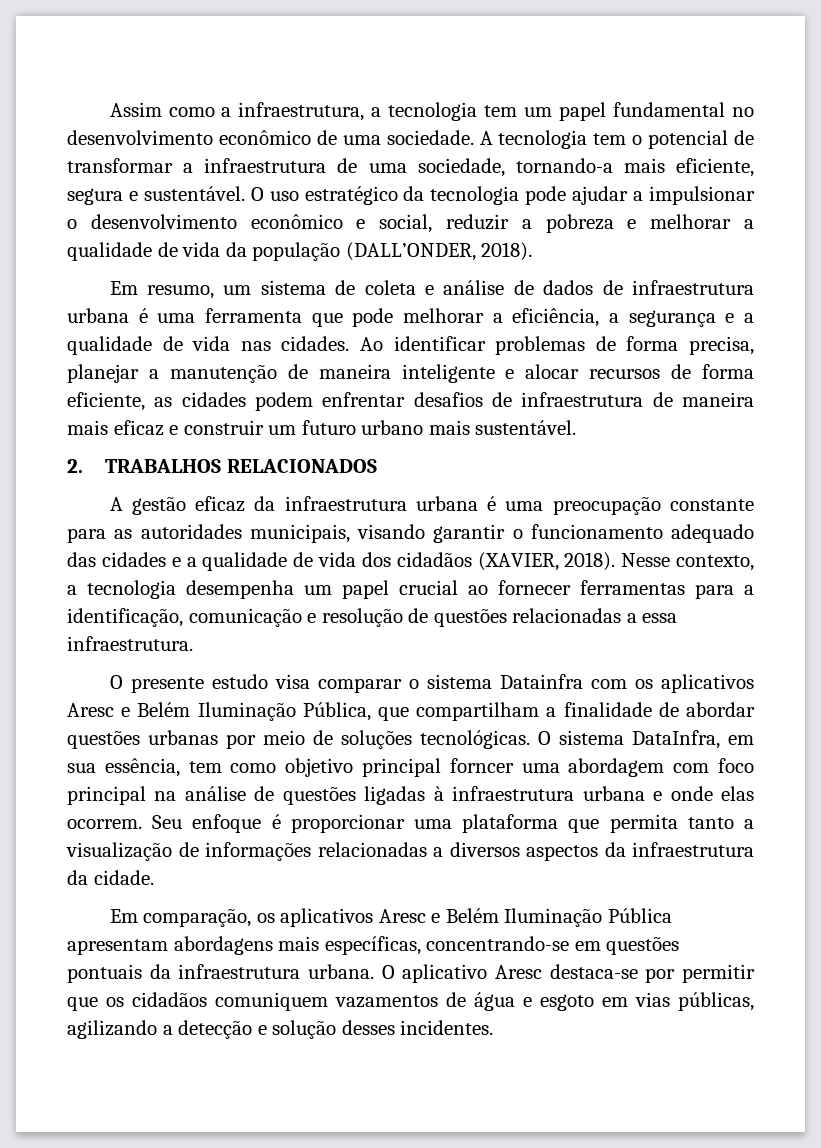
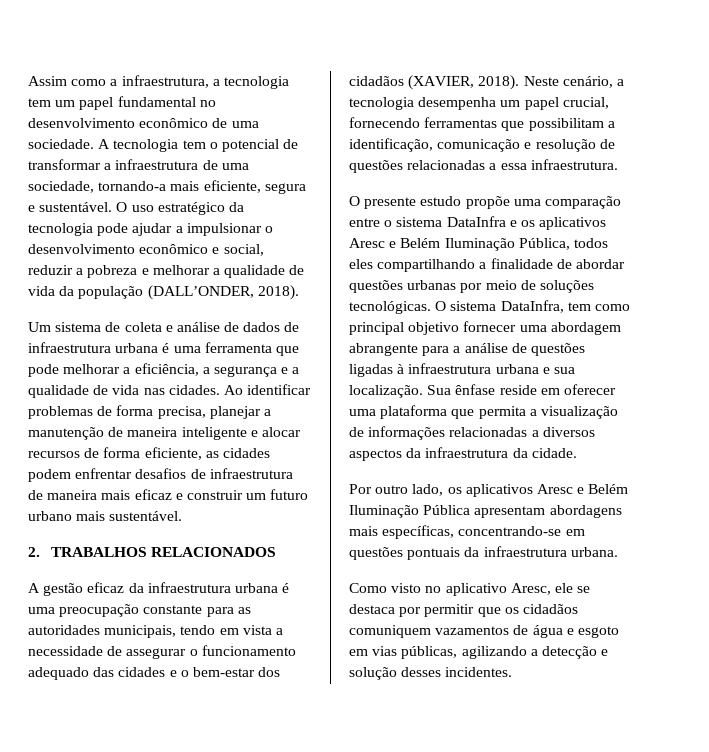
- Em resumo, um sistema de coleta e análise de dados de infraestrutura urbana é uma ferramenta que pode melhorar a eficiência, a segurança e a qualidade de vida nas cidades.
+ Um sistema de coleta e análise de dados de infraestrutura urbana é uma ferramenta que pode melhorar a eficiência, a segurança e a qualidade de vida nas cidades.
- A gestão eficaz da infraestrutura urbana é uma preocupação constante para as autoridades municipais, visando garantir o funcionamento adequado das cidades e a qualidade de vida dos cidadãos (XAVIER, 2018).
+ A gestão eficaz da infraestrutura urbana é uma preocupação constante para as autoridades municipais, tendo em vista a necessidade de assegurar o funcionamento adequado das cidades e o bem-estar dos cidadãos (XAVIER, 2018).
- Nesse contexto, a tecnologia desempenha um papel crucial ao fornecer ferramentas para a identificação, comunicação e resolução de questões relacionadas a essa infraestrutura.
+ Neste cenário, a tecnologia desempenha um papel crucial, fornecendo ferramentas que possibilitam a identificação, comunicação e resolução de questões relacionadas a essa infraestrutura.
- O presente estudo visa comparar o sistema Datainfra com os aplicativos Aresc e Belém Iluminação Pública, que compartilham a finalidade de abordar questões urbanas por meio de soluções tecnológicas.
+ O presente estudo propõe uma comparação entre o sistema DataInfra e os aplicativos Aresc e Belém Iluminação Pública, todos eles compartilhando a finalidade de abordar questões urbanas por meio de soluções tecnológicas.
- O sistema DataInfra, em sua essência, tem como objetivo principal forncer uma abordagem com foco principal na análise de questões ligadas à infraestrutura urbana e onde elas ocorrem. Seu enfoque é proporcionar uma plataforma que permita tanto a visualização de informações relacionadas a diversos aspectos da infraestrutura da cidade.
+ O sistema DataInfra, tem como principal objetivo fornecer uma abordagem abrangente para a análise de questões ligadas à infraestrutura urbana e sua localização. Sua ênfase reside em oferecer uma plataforma que permita a visualização de informações relacionadas a diversos aspectos da infraestrutura da cidade.
- Em comparação, os aplicativos Aresc e Belém Iluminação Pública apresentam abordagens mais específicas, concentrando-se em questões pontuais da infraestrutura urbana. O aplicativo Aresc destaca-se por permitir que os cidadãos comuniquem vazamentos de água e esgoto em vias públicas, agilizando a detecção e solução desses incidentes.
+ Por outro lado, os aplicativos Aresc e Belém Iluminação Pública apresentam abordagens mais específicas, concentrando-se em questões pontuais da infraestrutura urbana.
+ Como visto no aplicativo Aresc, ele se destaca por permitir que os cidadãos comuniquem vazamentos de água e esgoto em vias públicas, agilizando a detecção e solução desses incidentes.

